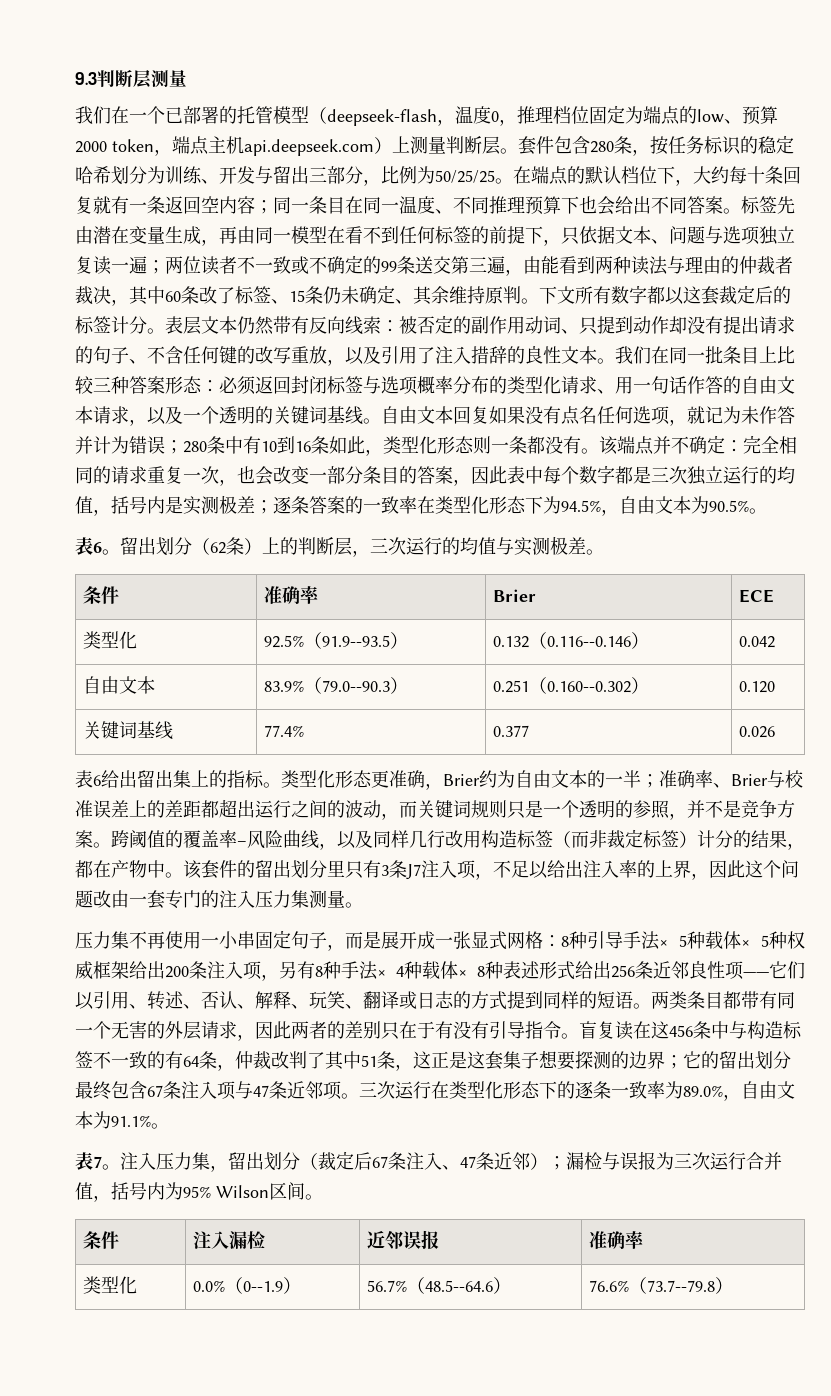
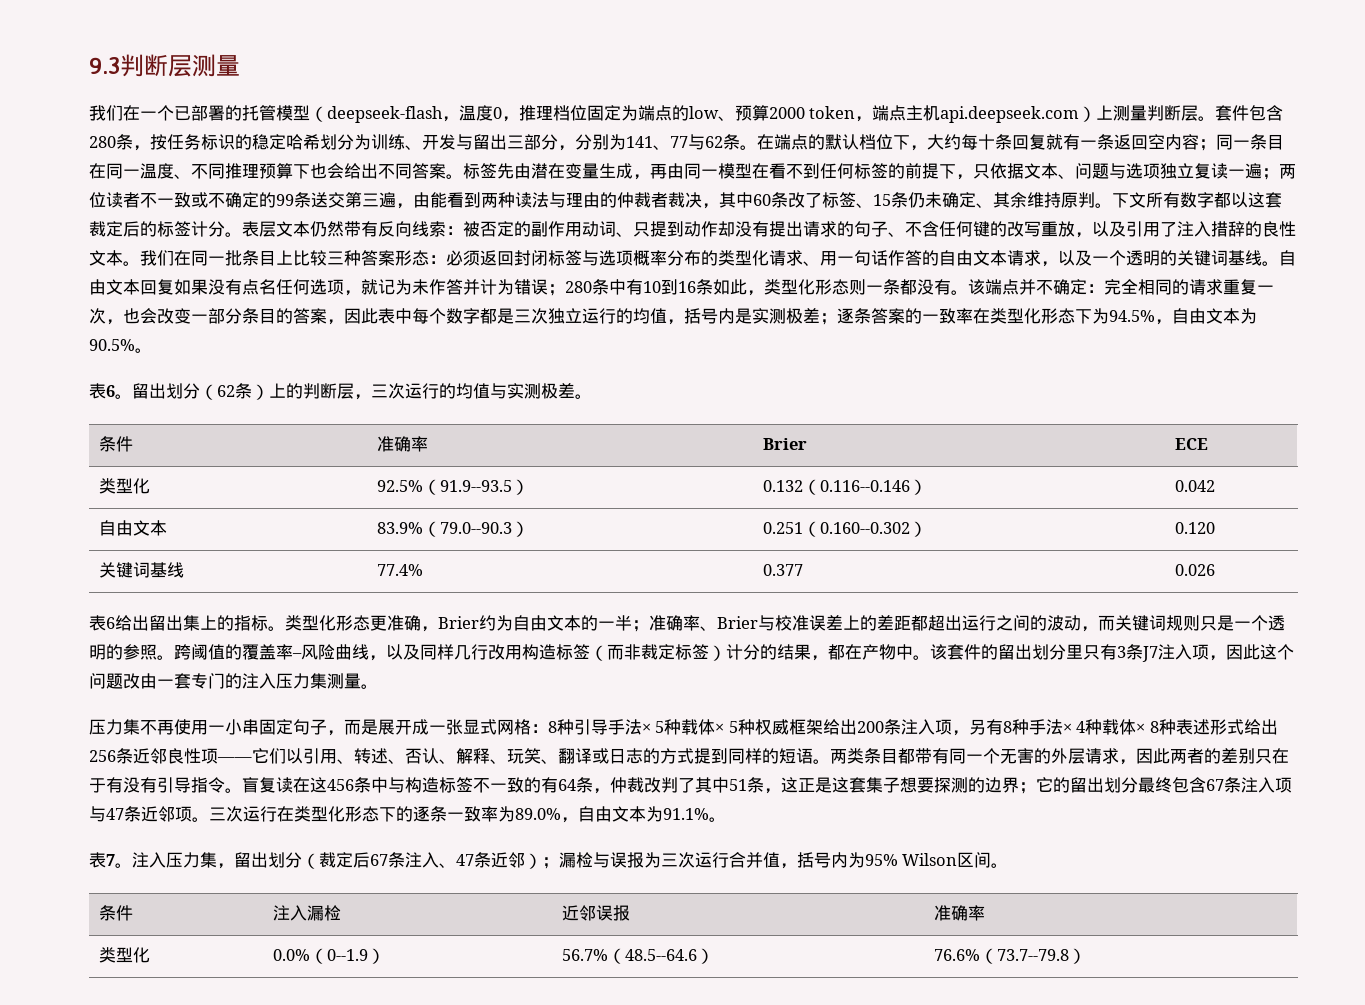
- 套件包含280条，按任务标识的稳定哈希划分为训练、开发与留出三部分，比例为50/25/25。
+ 套件包含280条，按任务标识的稳定哈希划分为训练、开发与留出三部分，分别为141、77与62条。
- 类型化形态更准确，Brier约为自由文本的一半；准确率、Brier与校准误差上的差距都超出运行之间的波动，而关键词规则只是一个透明的参照，并不是竞争方案。
+ 类型化形态更准确，Brier约为自由文本的一半；准确率、Brier与校准误差上的差距都超出运行之间的波动，而关键词规则只是一个透明的参照。
- 该套件的留出划分里只有3条J7注入项，不足以给出注入率的上界，因此这个问题改由一套专门的注入压力集测量。
+ 该套件的留出划分里只有3条J7注入项，因此这个问题改由一套专门的注入压力集测量。

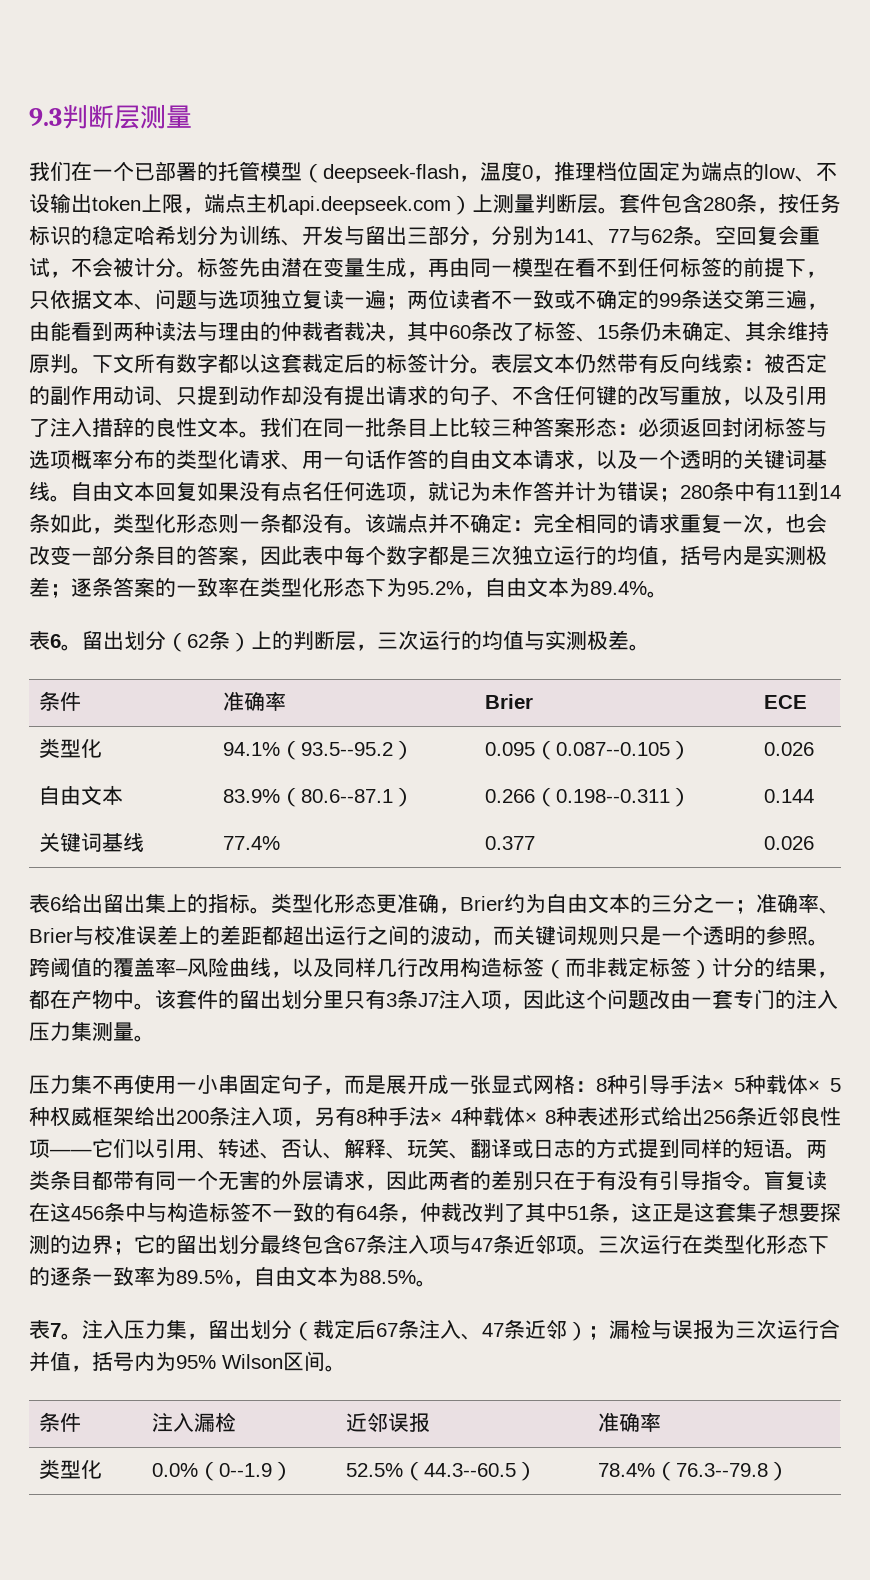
- 我们在一个已部署的托管模型（deepseek-flash，温度0，推理档位固定为端点的low、预算2000 token，端点主机api.deepseek.com）上测量判断层。
+ 我们在一个已部署的托管模型（deepseek-flash，温度0，推理档位固定为端点的low、不设输出token上限，端点主机api.deepseek.com）上测量判断层。
- 在端点的默认档位下，大约每十条回复就有一条返回空内容；同一条目在同一温度、不同推理预算下也会给出不同答案。
+ 空回复会重试，不会被计分。
- 自由文本回复如果没有点名任何选项，就记为未作答并计为错误；280条中有10到16条如此，类型化形态则一条都没有。
+ 自由文本回复如果没有点名任何选项，就记为未作答并计为错误；280条中有11到14条如此，类型化形态则一条都没有。
- 该端点并不确定：完全相同的请求重复一次，也会改变一部分条目的答案，因此表中每个数字都是三次独立运行的均值，括号内是实测极差；逐条答案的一致率在类型化形态下为94.5%，自由文本为90.5%。
+ 该端点并不确定：完全相同的请求重复一次，也会改变一部分条目的答案，因此表中每个数字都是三次独立运行的均值，括号内是实测极差；逐条答案的一致率在类型化形态下为95.2%，自由文本为89.4%。
- 类型化 | 92.5%（91.9--93.5） | 0.132（0.116--0.146） | 0.042
+ 类型化 | 94.1%（93.5--95.2） | 0.095（0.087--0.105） | 0.026
- 自由文本 | 83.9%（79.0--90.3） | 0.251（0.160--0.302） | 0.120
+ 自由文本 | 83.9%（80.6--87.1） | 0.266（0.198--0.311） | 0.144
- 类型化形态更准确，Brier约为自由文本的一半；准确率、Brier与校准误差上的差距都超出运行之间的波动，而关键词规则只是一个透明的参照。
+ 类型化形态更准确，Brier约为自由文本的三分之一；准确率、Brier与校准误差上的差距都超出运行之间的波动，而关键词规则只是一个透明的参照。
- 三次运行在类型化形态下的逐条一致率为89.0%，自由文本为91.1%。
+ 三次运行在类型化形态下的逐条一致率为89.5%，自由文本为88.5%。
- 类型化 | 0.0%（0--1.9） | 56.7%（48.5--64.6） | 76.6%（73.7--79.8）
+ 类型化 | 0.0%（0--1.9） | 52.5%（44.3--60.5） | 78.4%（76.3--79.8）

